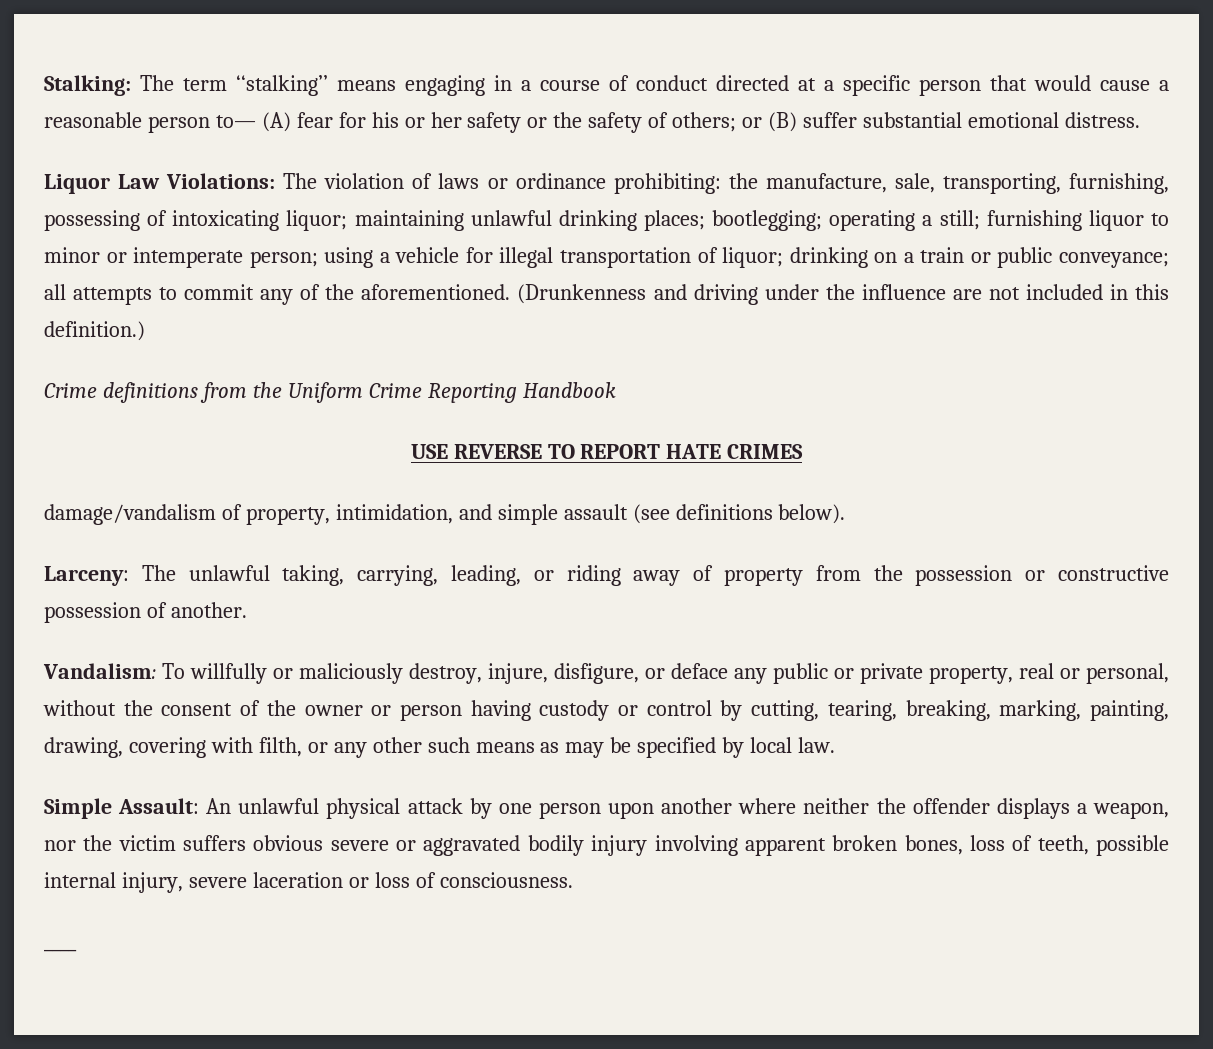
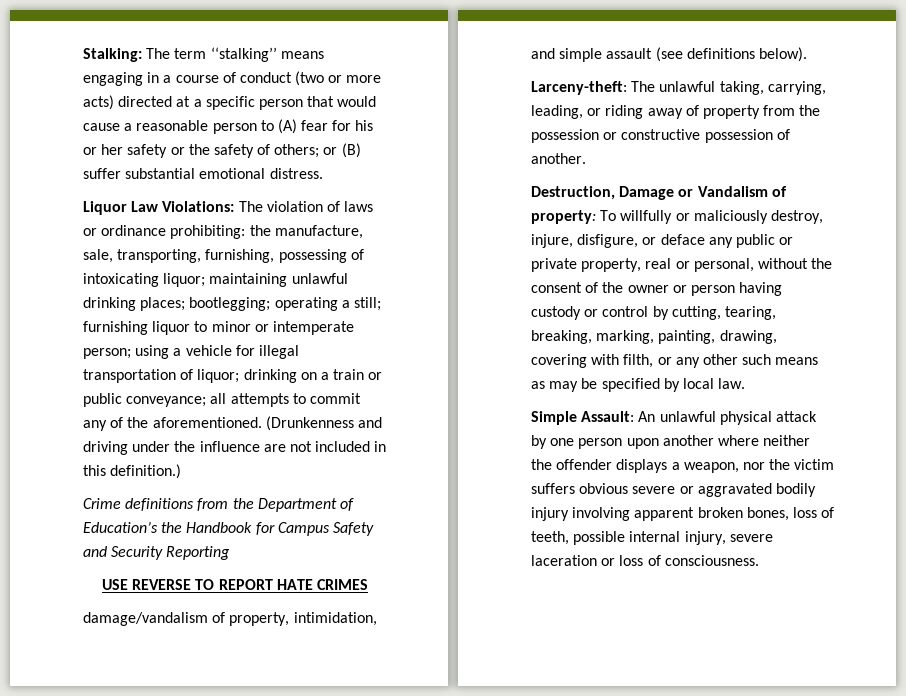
- Stalking: The term ‘‘stalking’’ means engaging in a course of conduct directed at a specific person that would cause a reasonable person to— (A) fear for his or her safety or the safety of others; or (B) suffer substantial emotional distress.
+ Stalking: The term ‘‘stalking’’ means engaging in a course of conduct (two or more acts) directed at a specific person that would cause a reasonable person to (A) fear for his or her safety or the safety of others; or (B) suffer substantial emotional distress.
- Crime definitions from the Uniform Crime Reporting Handbook
+ Crime definitions from the Department of Education’s the Handbook for Campus Safety and Security Reporting
- Larceny: The unlawful taking, carrying, leading, or riding away of property from the possession or constructive possession of another.
+ Larceny-theft: The unlawful taking, carrying, leading, or riding away of property from the possession or constructive possession of another.
- Vandalism: To willfully or maliciously destroy, injure, disfigure, or deface any public or private property, real or personal, without the consent of the owner or person having custody or control by cutting, tearing, breaking, marking, painting, drawing, covering with filth, or any other such means as may be specified by local law.
+ Destruction, Damage or Vandalism of property: To willfully or maliciously destroy, injure, disfigure, or deface any public or private property, real or personal, without the consent of the owner or person having custody or control by cutting, tearing, breaking, marking, painting, drawing, covering with filth, or any other such means as may be specified by local law.
- ____

